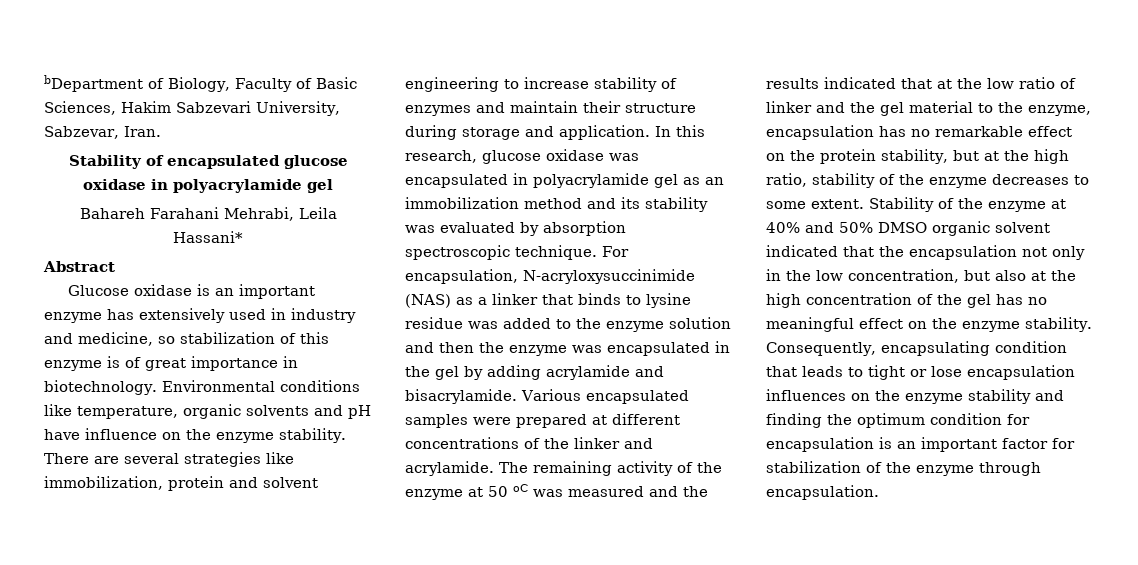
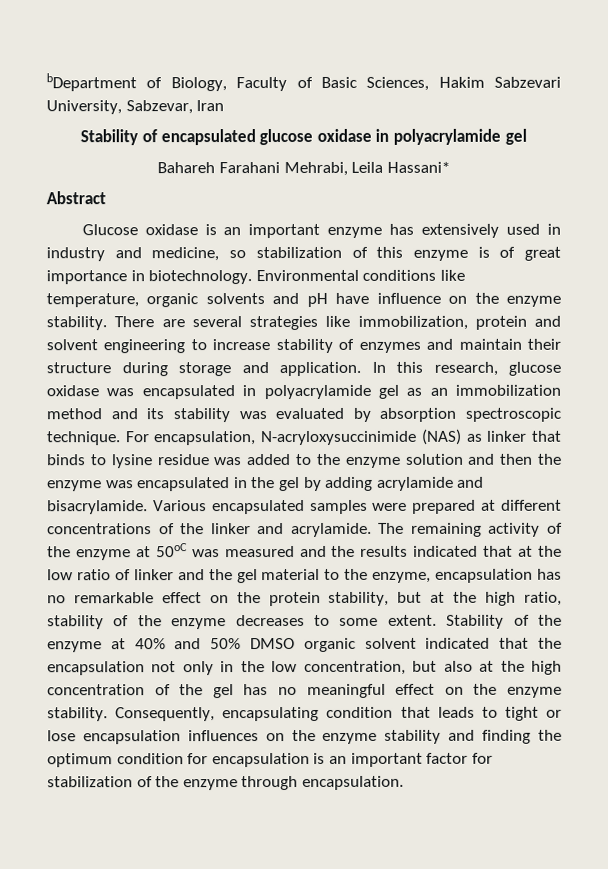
- bDepartment of Biology, Faculty of Basic Sciences, Hakim Sabzevari University, Sabzevar, Iran.
+ bDepartment of Biology, Faculty of Basic Sciences, Hakim Sabzevari University, Sabzevar, Iran
- For encapsulation, N-acryloxysuccinimide (NAS) as a linker that binds to lysine residue was added to the enzyme solution and then the enzyme was encapsulated in the gel by adding acrylamide and bisacrylamide.
+ For encapsulation, N-acryloxysuccinimide (NAS) as linker that binds to lysine residue was added to the enzyme solution and then the enzyme was encapsulated in the gel by adding acrylamide and bisacrylamide.
- The remaining activity of the enzyme at 50 oC was measured and the results indicated that at the low ratio of linker and the gel material to the enzyme, encapsulation has no remarkable effect on the protein stability, but at the high ratio, stability of the enzyme decreases to some extent.
+ The remaining activity of the enzyme at 50oC was measured and the results indicated that at the low ratio of linker and the gel material to the enzyme, encapsulation has no remarkable effect on the protein stability, but at the high ratio, stability of the enzyme decreases to some extent.

